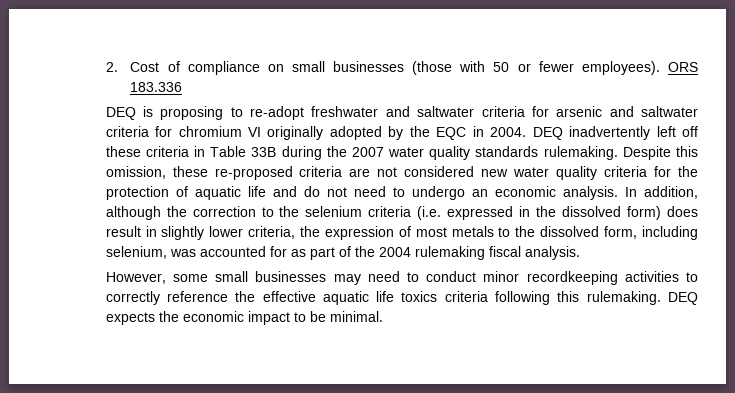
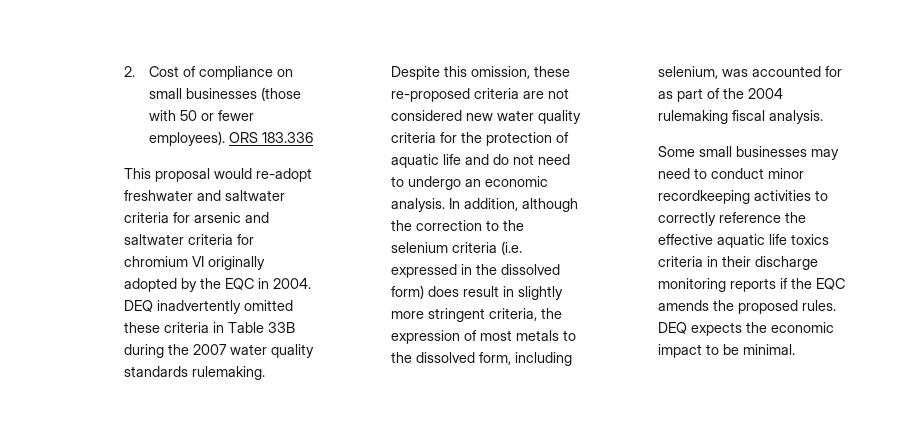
- DEQ is proposing to re-adopt freshwater and saltwater criteria for arsenic and saltwater criteria for chromium VI originally adopted by the EQC in 2004.
+ This proposal would re-adopt freshwater and saltwater criteria for arsenic and saltwater criteria for chromium VI originally adopted by the EQC in 2004.
- DEQ inadvertently left off these criteria in Table 33B during the 2007 water quality standards rulemaking.
+ DEQ inadvertently omitted these criteria in Table 33B during the 2007 water quality standards rulemaking.
- In addition, although the correction to the selenium criteria (i.e. expressed in the dissolved form) does result in slightly lower criteria, the expression of most metals to the dissolved form, including selenium, was accounted for as part of the 2004 rulemaking fiscal analysis.
+ In addition, although the correction to the selenium criteria (i.e. expressed in the dissolved form) does result in slightly more stringent criteria, the expression of most metals to the dissolved form, including selenium, was accounted for as part of the 2004 rulemaking fiscal analysis.
- However, some small businesses may need to conduct minor recordkeeping activities to correctly reference the effective aquatic life toxics criteria following this rulemaking.
+ Some small businesses may need to conduct minor recordkeeping activities to correctly reference the effective aquatic life toxics criteria in their discharge monitoring reports if the EQC amends the proposed rules.

